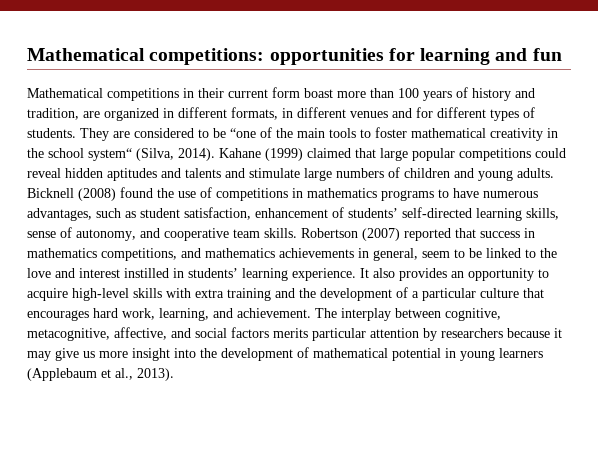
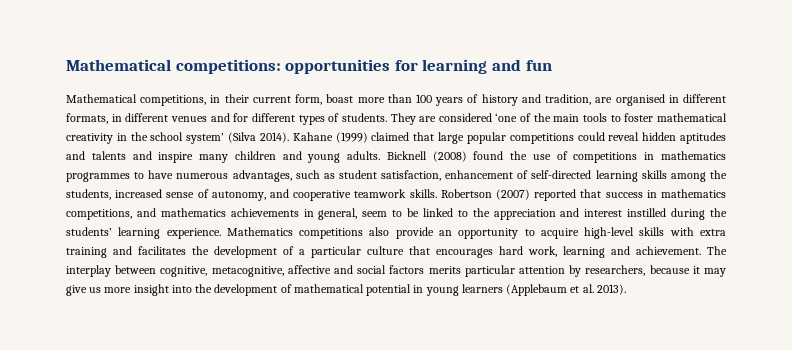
- Mathematical competitions in their current form boast more than 100 years of history and tradition, are organized in different formats, in different venues and for different types of students.
+ Mathematical competitions, in their current form, boast more than 100 years of history and tradition, are organised in different formats, in different venues and for different types of students.
- They are considered to be “one of the main tools to foster mathematical creativity in the school system“ (Silva, 2014).
+ They are considered ‘one of the main tools to foster mathematical creativity in the school system’ (Silva 2014).
- Kahane (1999) claimed that large popular competitions could reveal hidden aptitudes and talents and stimulate large numbers of children and young adults.
+ Kahane (1999) claimed that large popular competitions could reveal hidden aptitudes and talents and inspire many children and young adults.
- Bicknell (2008) found the use of competitions in mathematics programs to have numerous advantages, such as student satisfaction, enhancement of students’ self-directed learning skills, sense of autonomy, and cooperative team skills.
+ Bicknell (2008) found the use of competitions in mathematics programmes to have numerous advantages, such as student satisfaction, enhancement of self-directed learning skills among the students, increased sense of autonomy, and cooperative teamwork skills.
- Robertson (2007) reported that success in mathematics competitions, and mathematics achievements in general, seem to be linked to the love and interest instilled in students’ learning experience.
+ Robertson (2007) reported that success in mathematics competitions, and mathematics achievements in general, seem to be linked to the appreciation and interest instilled during the students’ learning experience.
- It also provides an opportunity to acquire high-level skills with extra training and the development of a particular culture that encourages hard work, learning, and achievement.
+ Mathematics competitions also provide an opportunity to acquire high-level skills with extra training and facilitates the development of a particular culture that encourages hard work, learning and achievement.
- The interplay between cognitive, metacognitive, affective, and social factors merits particular attention by researchers because it may give us more insight into the development of mathematical potential in young learners (Applebaum et al., 2013).
+ The interplay between cognitive, metacognitive, affective and social factors merits particular attention by researchers, because it may give us more insight into the development of mathematical potential in young learners (Applebaum et al. 2013).

